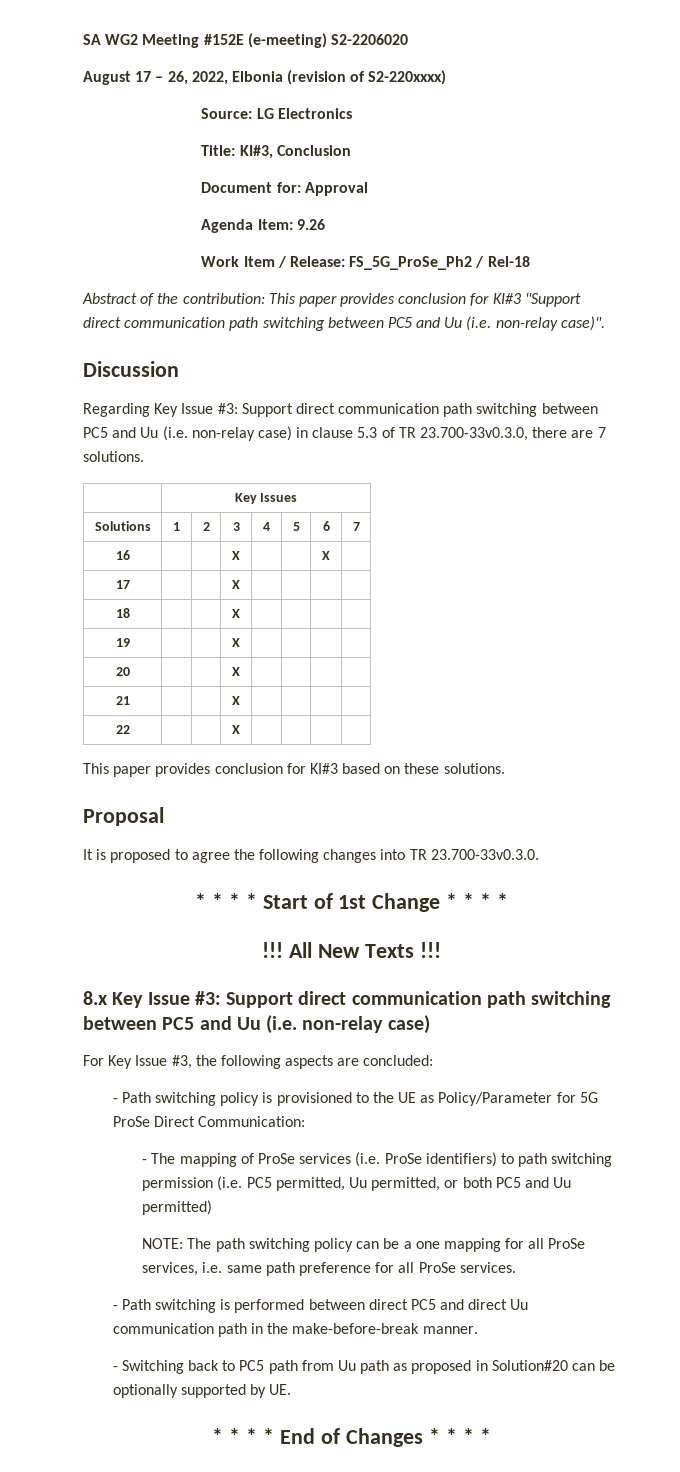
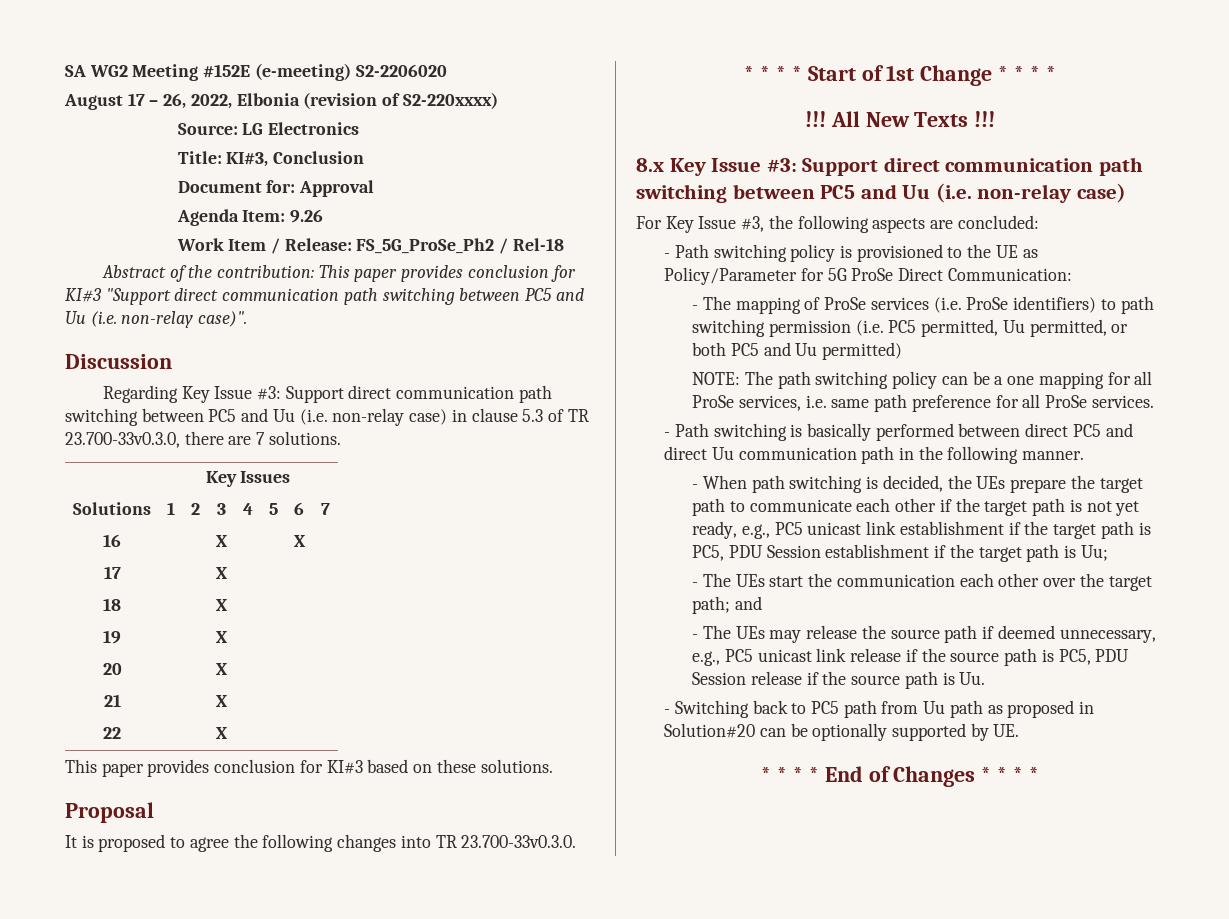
- - Path switching is performed between direct PC5 and direct Uu communication path in the make-before-break manner.
+ - Path switching is basically performed between direct PC5 and direct Uu communication path in the following manner.
+ - When path switching is decided, the UEs prepare the target path to communicate each other if the target path is not yet ready, e.g., PC5 unicast link establishment if the target path is PC5, PDU Session establishment if the target path is Uu;
+ - The UEs start the communication each other over the target path; and
+ - The UEs may release the source path if deemed unnecessary, e.g., PC5 unicast link release if the source path is PC5, PDU Session release if the source path is Uu.

